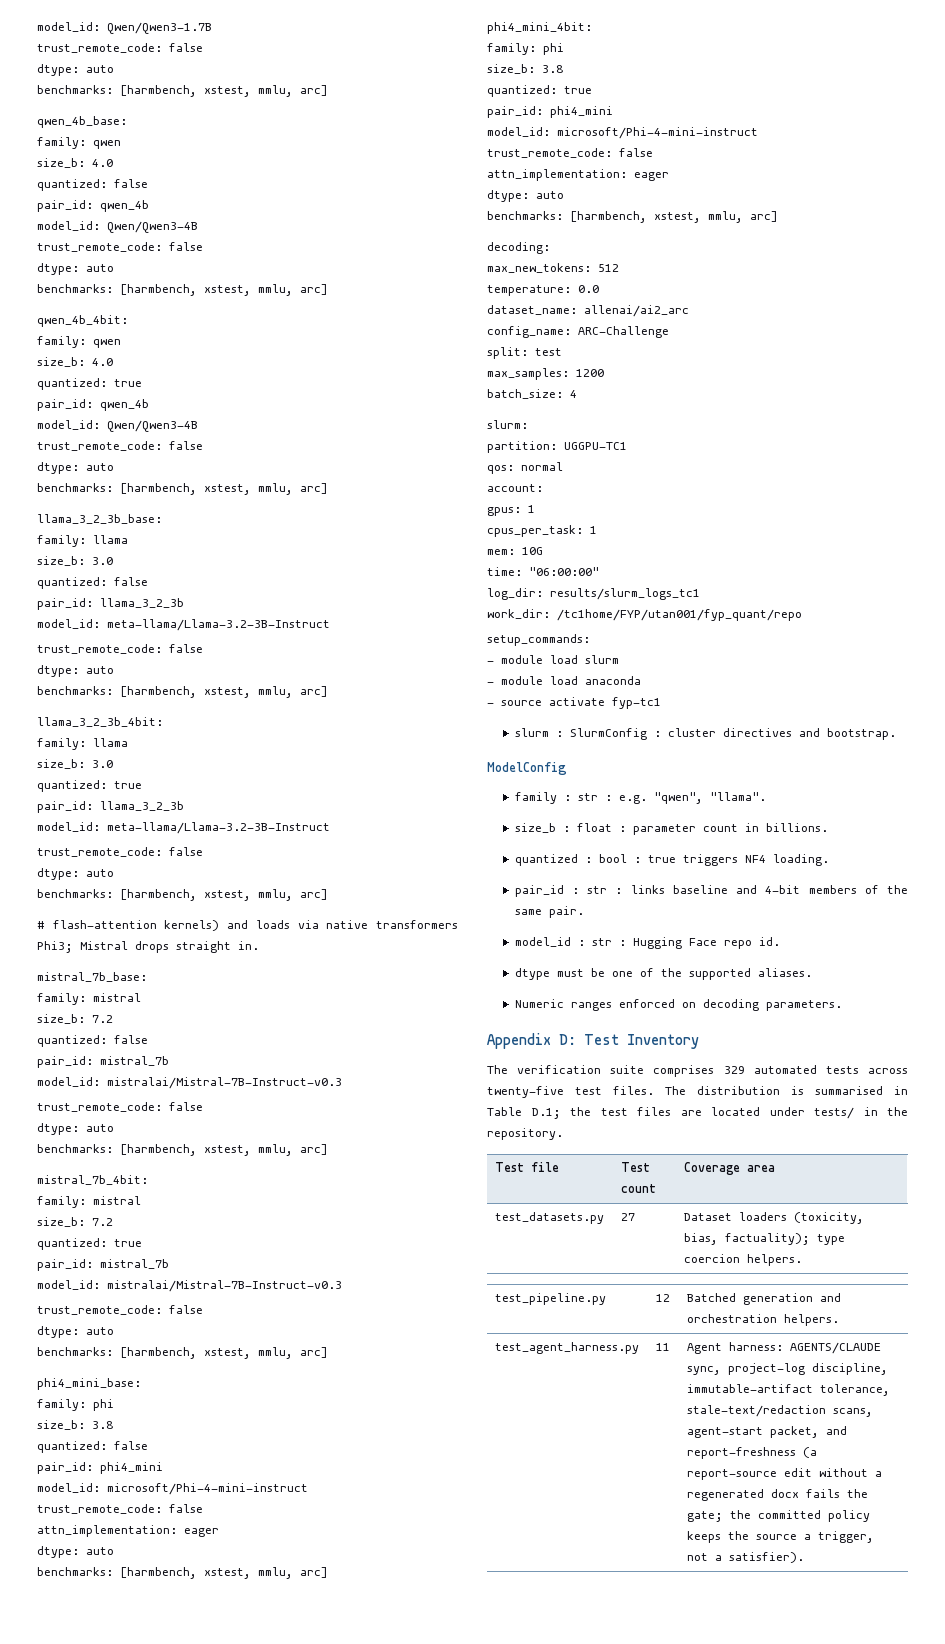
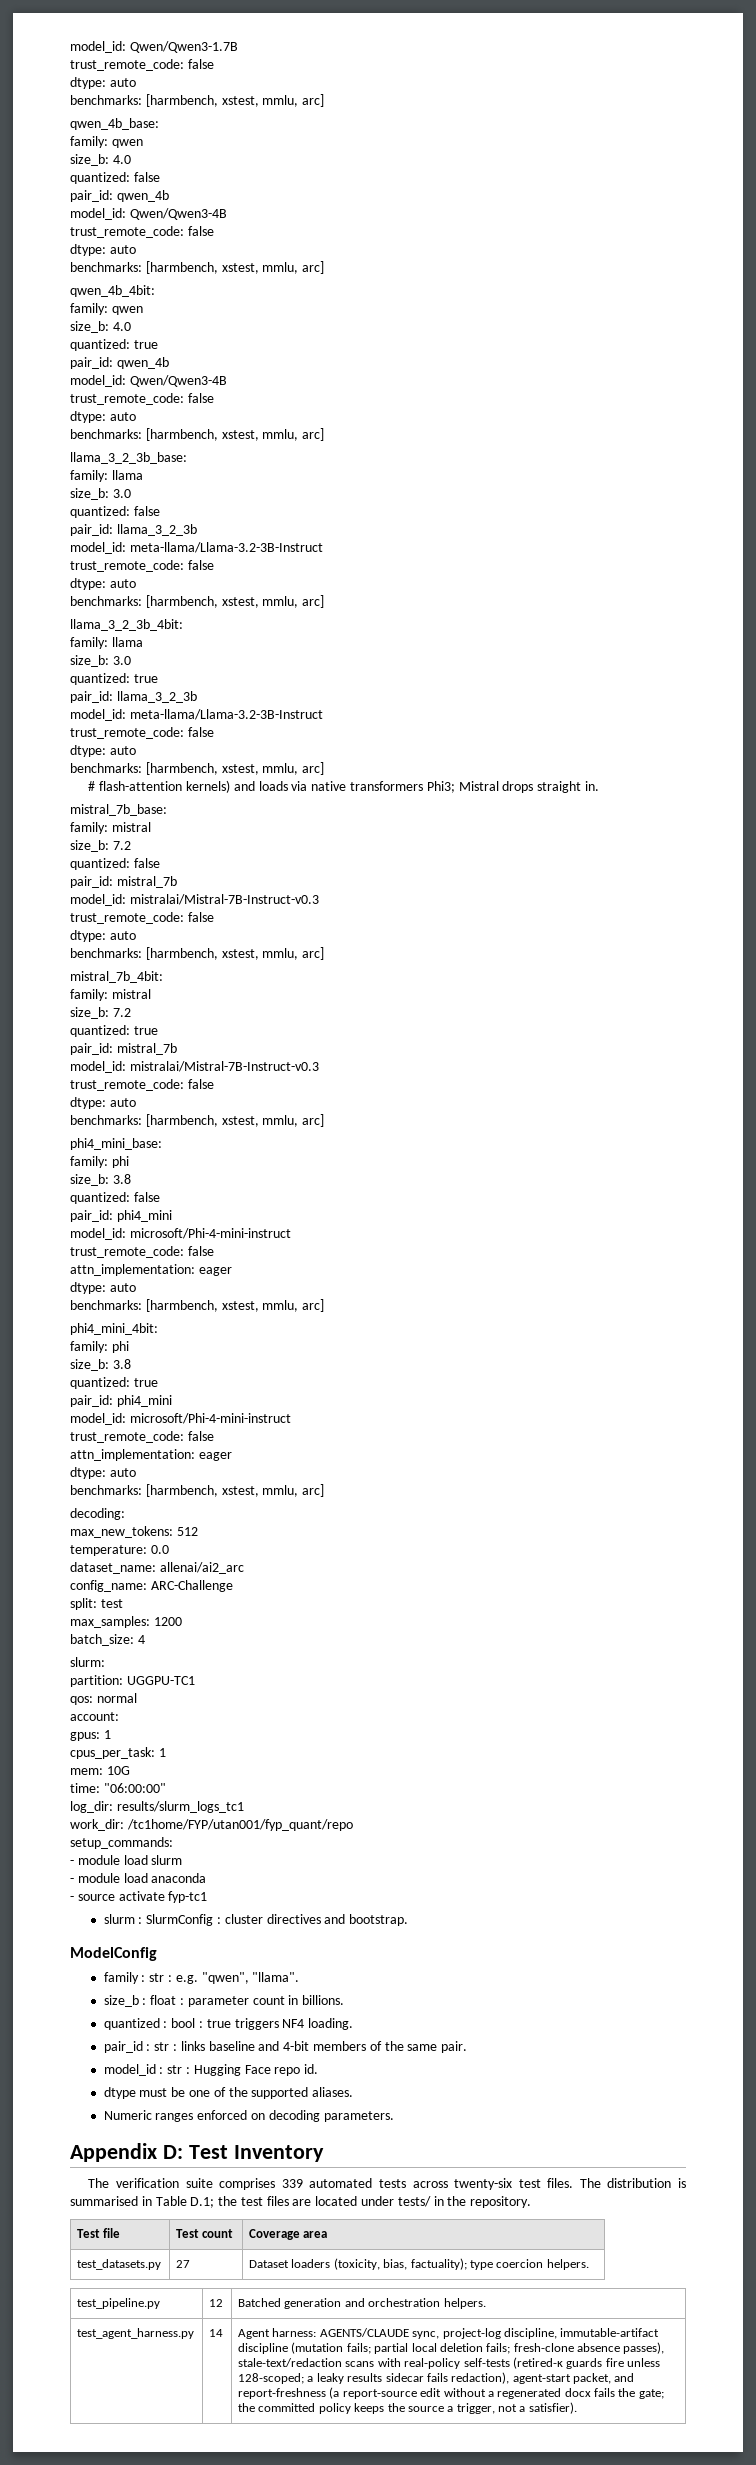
- The verification suite comprises 329 automated tests across twenty-five test files.
+ The verification suite comprises 339 automated tests across twenty-six test files.
- 11
+ 14
- Agent harness: AGENTS/CLAUDE sync, project-log discipline, immutable-artifact tolerance, stale-text/redaction scans, agent-start packet, and report-freshness (a report-source edit without a regenerated docx fails the gate; the committed policy keeps the source a trigger, not a satisfier).
+ Agent harness: AGENTS/CLAUDE sync, project-log discipline, immutable-artifact discipline (mutation fails; partial local deletion fails; fresh-clone absence passes), stale-text/redaction scans with real-policy self-tests (retired-κ guards fire unless 128-scoped; a leaky results sidecar fails redaction), agent-start packet, and report-freshness (a report-source edit without a regenerated docx fails the gate; the committed policy keeps the source a trigger, not a satisfier).

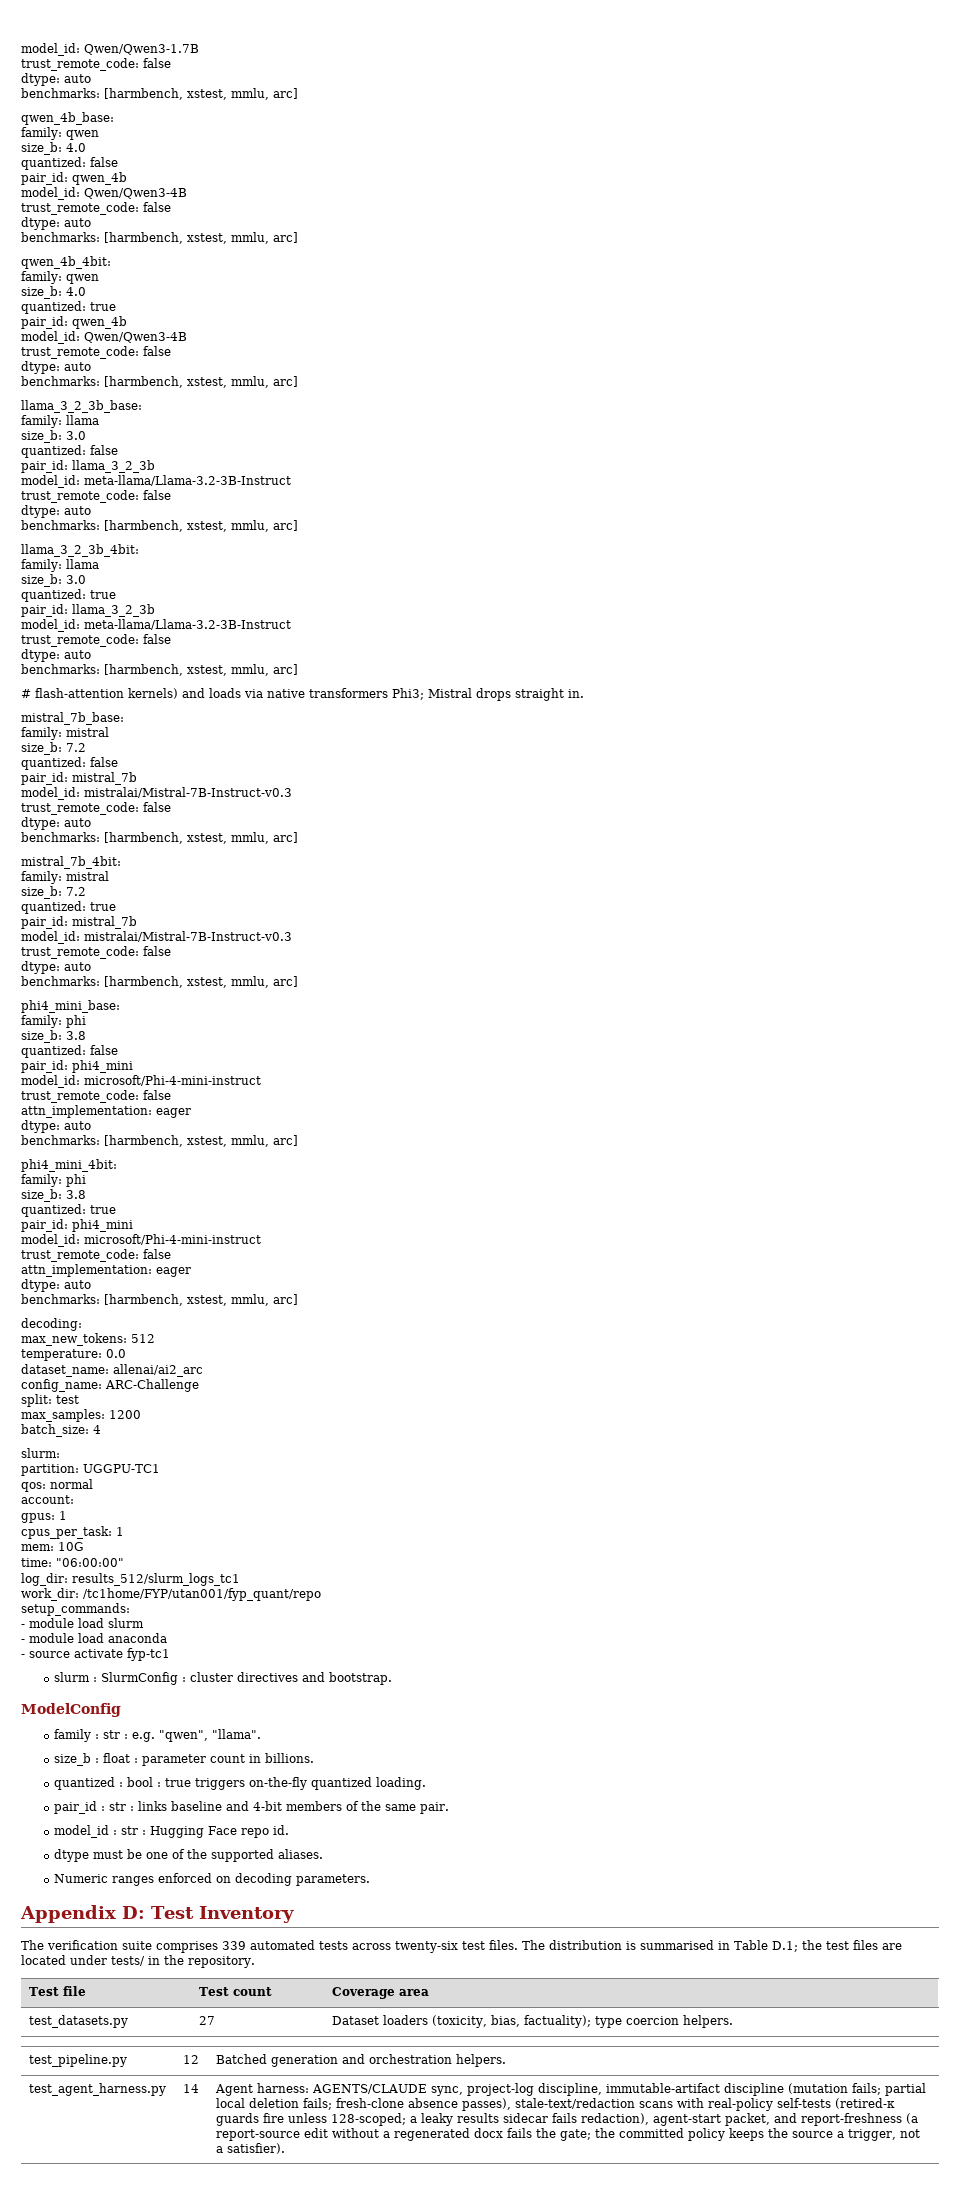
- log_dir: results/slurm_logs_tc1
+ log_dir: results_512/slurm_logs_tc1
- quantized : bool : true triggers NF4 loading.
+ quantized : bool : true triggers on-the-fly quantized loading.

